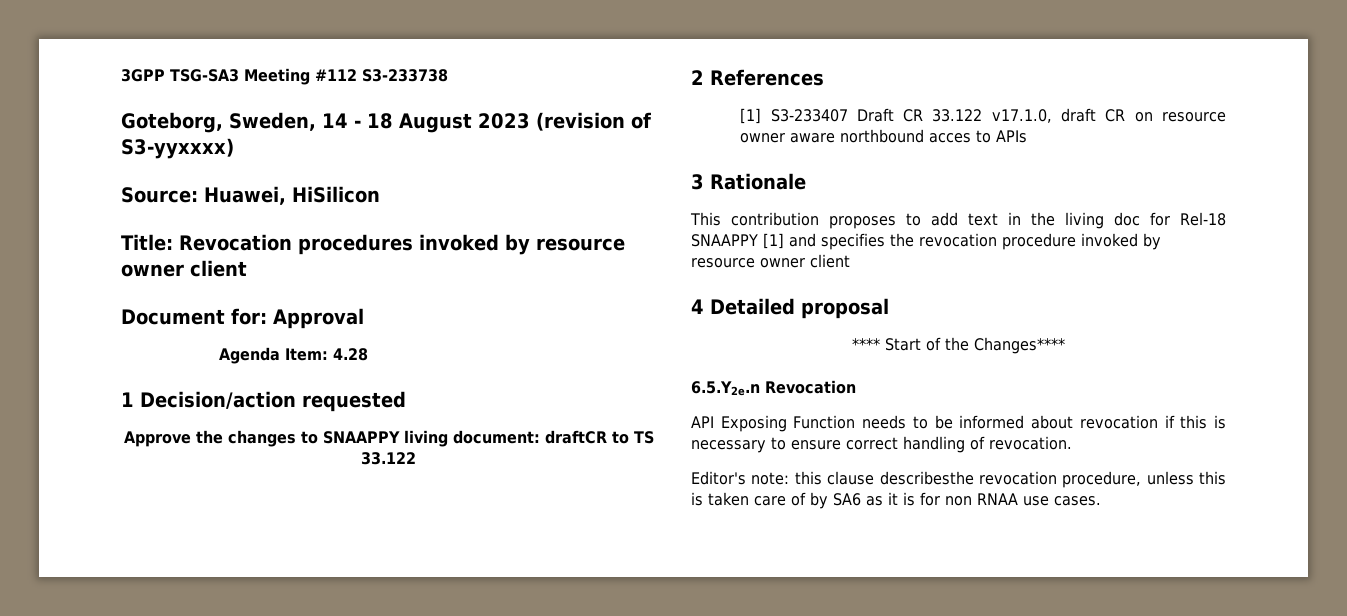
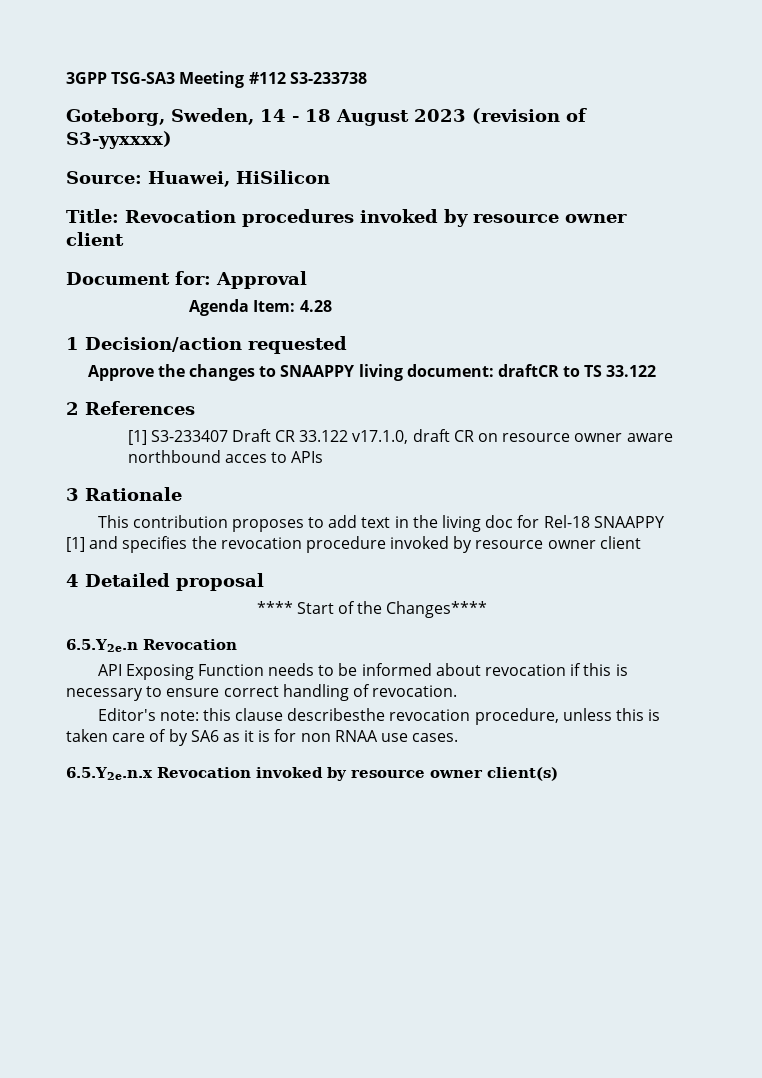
+ 6.5.Y2e.n.x Revocation invoked by resource owner client(s)

